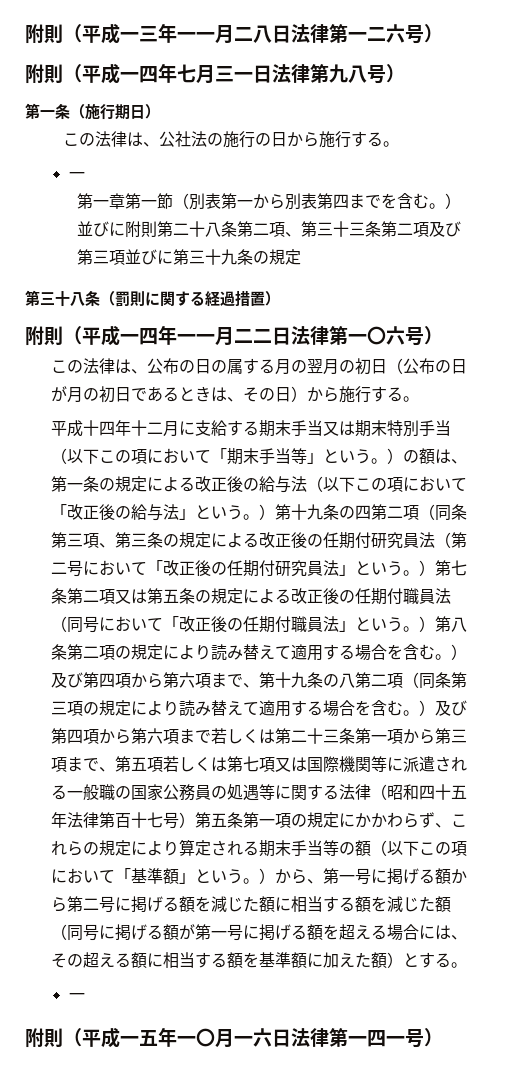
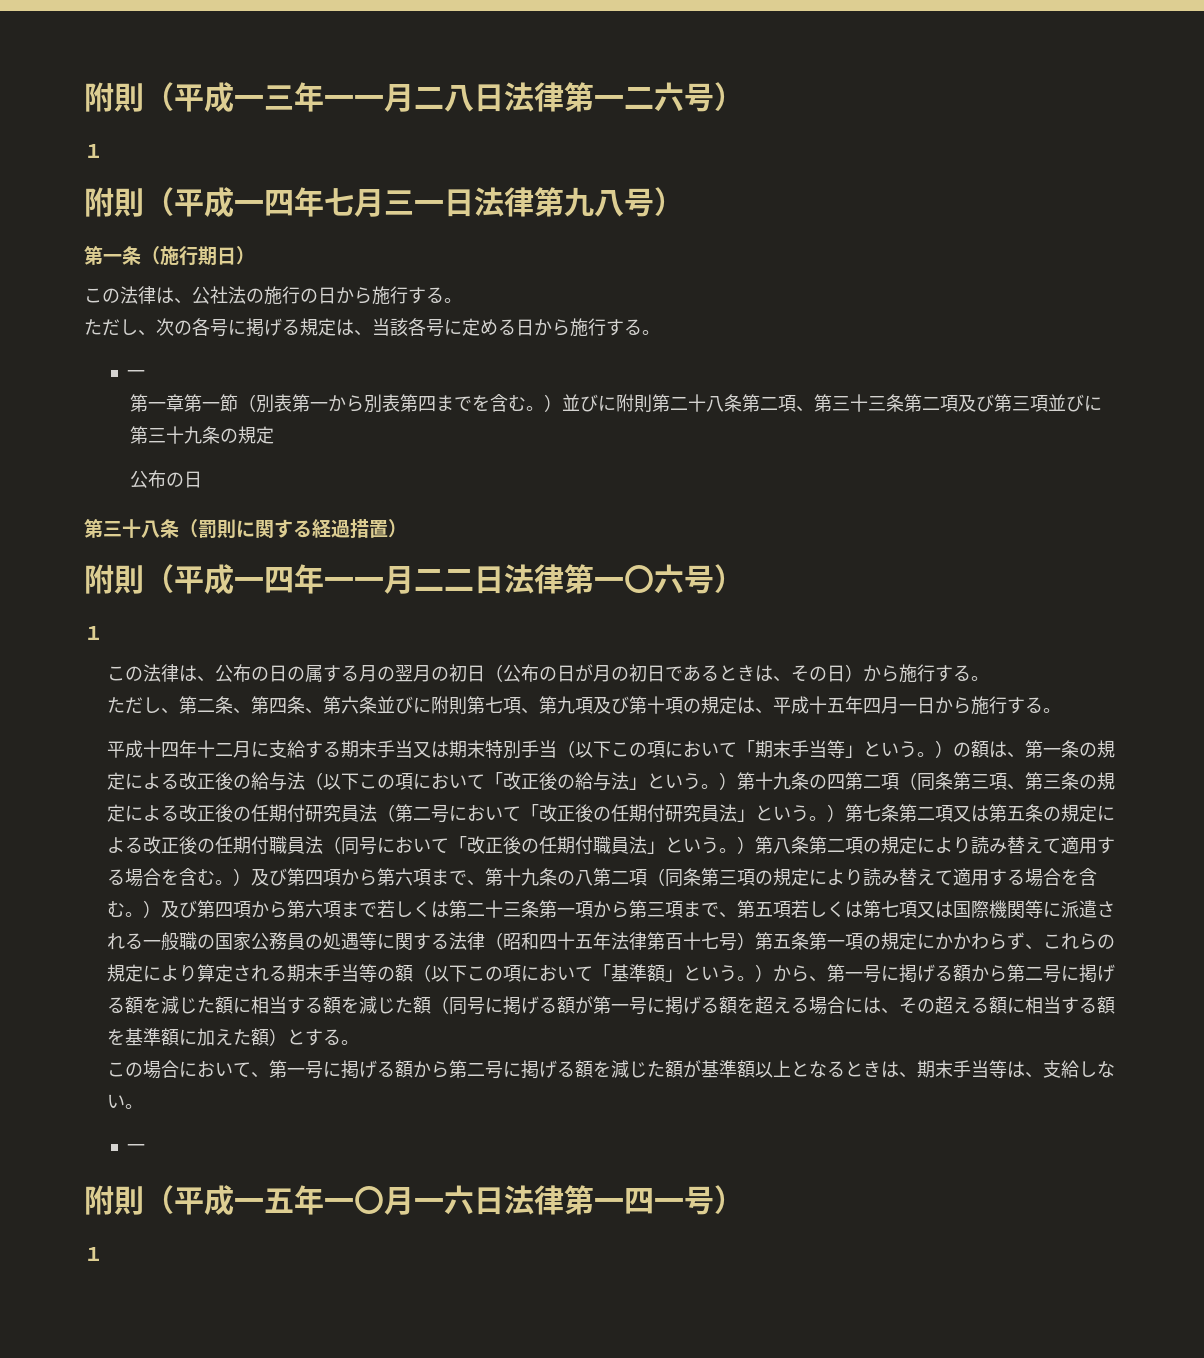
  附則（平成一三年一一月二八日法律第一二六号）
+ １
+ ただし、次の各号に掲げる規定は、当該各号に定める日から施行する。
  第一章第一節（別表第一から別表第四までを含む。）並びに附則第二十八条第二項、第三十三条第二項及び第三項並びに第三十九条の規定
+ 公布の日
  附則（平成一四年一一月二二日法律第一〇六号）
+ １
+ ただし、第二条、第四条、第六条並びに附則第七項、第九項及び第十項の規定は、平成十五年四月一日から施行する。
+ この場合において、第一号に掲げる額から第二号に掲げる額を減じた額が基準額以上となるときは、期末手当等は、支給しない。
  附則（平成一五年一〇月一六日法律第一四一号）
+ １

